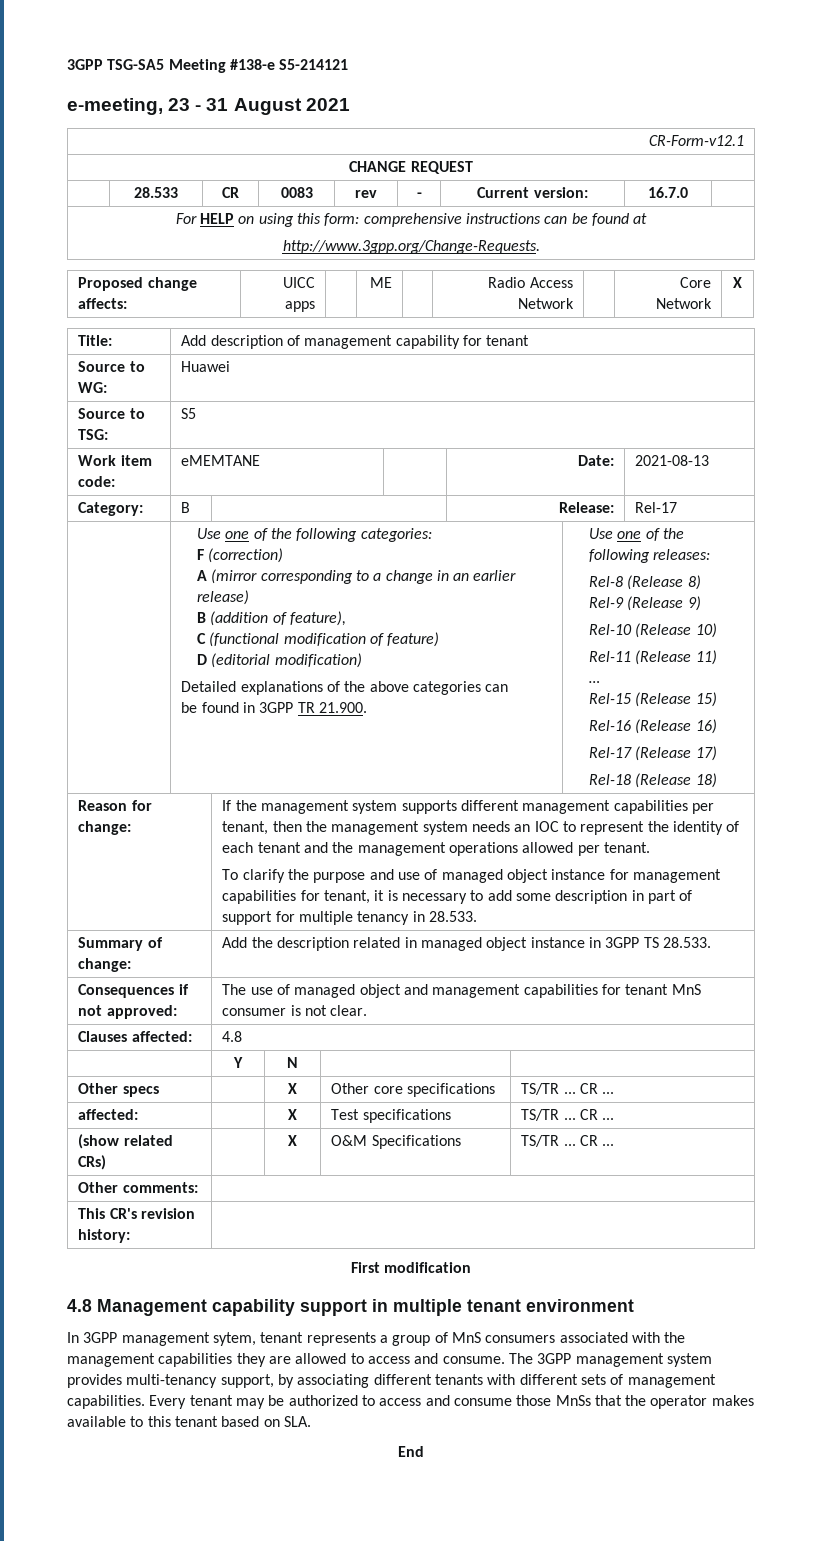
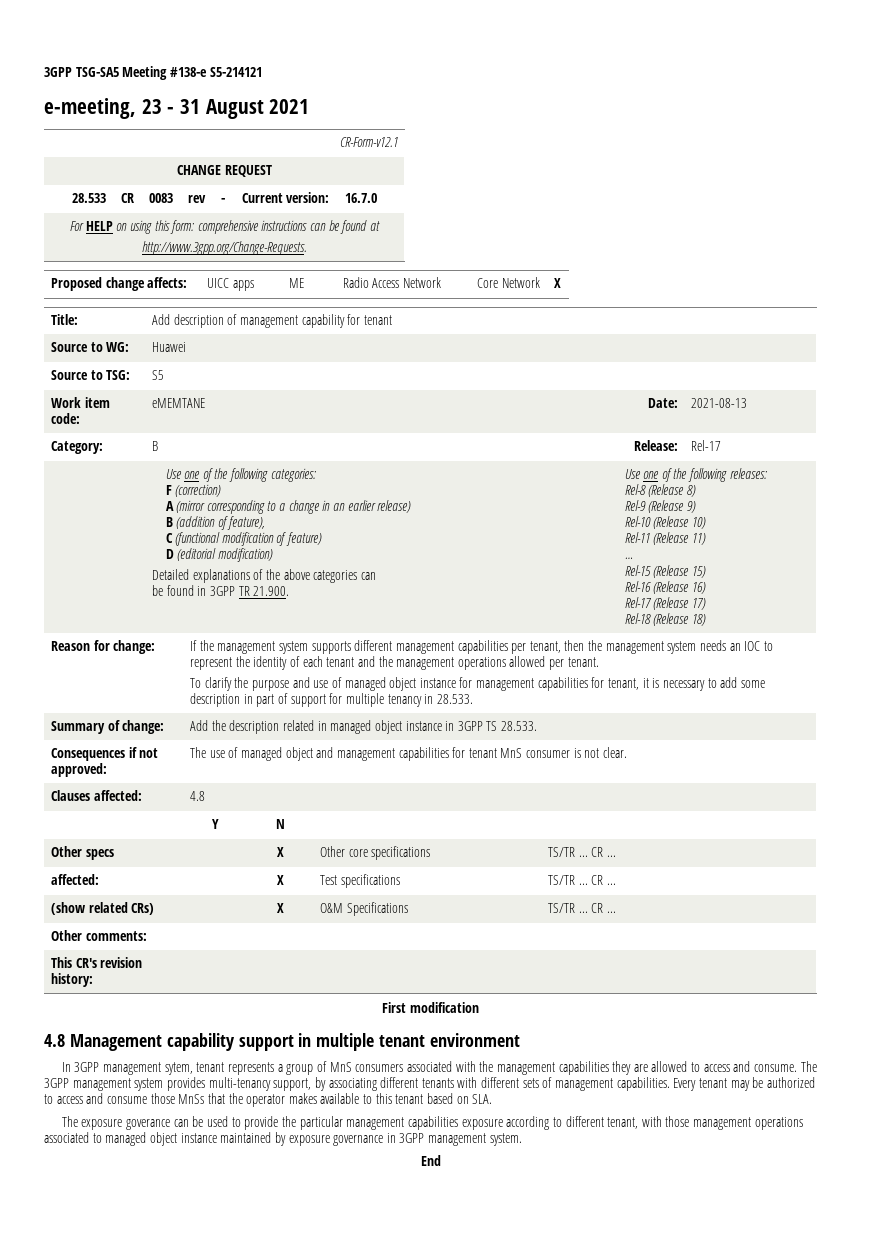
+ The exposure goverance can be used to provide the particular management capabilities exposure according to different tenant, with those management operations associated to managed object instance maintained by exposure governance in 3GPP management system.

